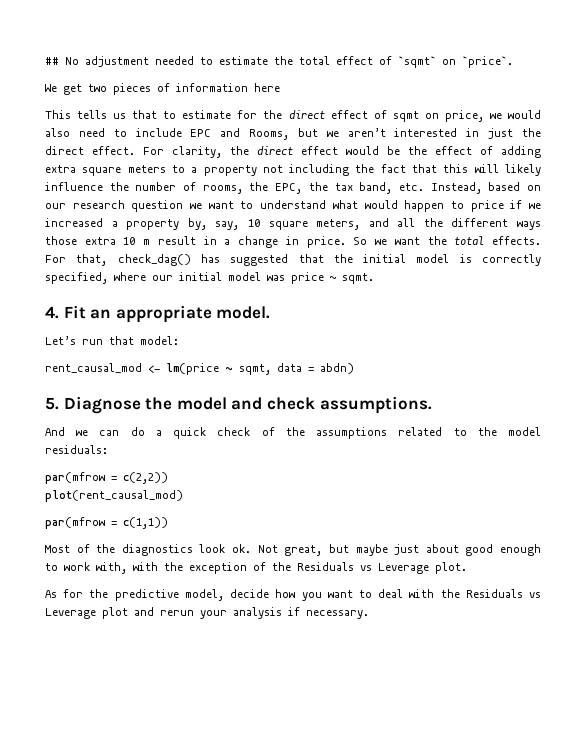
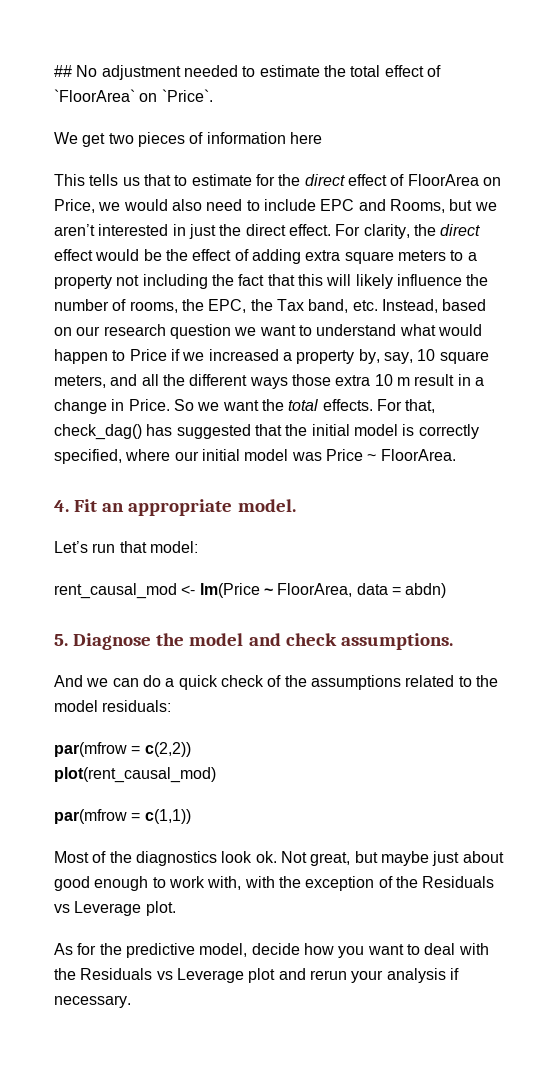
- ## No adjustment needed to estimate the total effect of `sqmt` on `price`.
+ ## No adjustment needed to estimate the total effect of `FloorArea` on `Price`.
- This tells us that to estimate for the direct effect of sqmt on price, we would also need to include EPC and Rooms, but we aren’t interested in just the direct effect.
+ This tells us that to estimate for the direct effect of FloorArea on Price, we would also need to include EPC and Rooms, but we aren’t interested in just the direct effect.
- For clarity, the direct effect would be the effect of adding extra square meters to a property not including the fact that this will likely influence the number of rooms, the EPC, the tax band, etc. Instead, based on our research question we want to understand what would happen to price if we increased a property by, say, 10 square meters, and all the different ways those extra 10 m result in a change in price.
+ For clarity, the direct effect would be the effect of adding extra square meters to a property not including the fact that this will likely influence the number of rooms, the EPC, the Tax band, etc. Instead, based on our research question we want to understand what would happen to Price if we increased a property by, say, 10 square meters, and all the different ways those extra 10 m result in a change in Price.
- For that, check_dag() has suggested that the initial model is correctly specified, where our initial model was price ~ sqmt.
+ For that, check_dag() has suggested that the initial model is correctly specified, where our initial model was Price ~ FloorArea.
- rent_causal_mod <- lm(price ~ sqmt, data = abdn)
+ rent_causal_mod <- lm(Price ~ FloorArea, data = abdn)

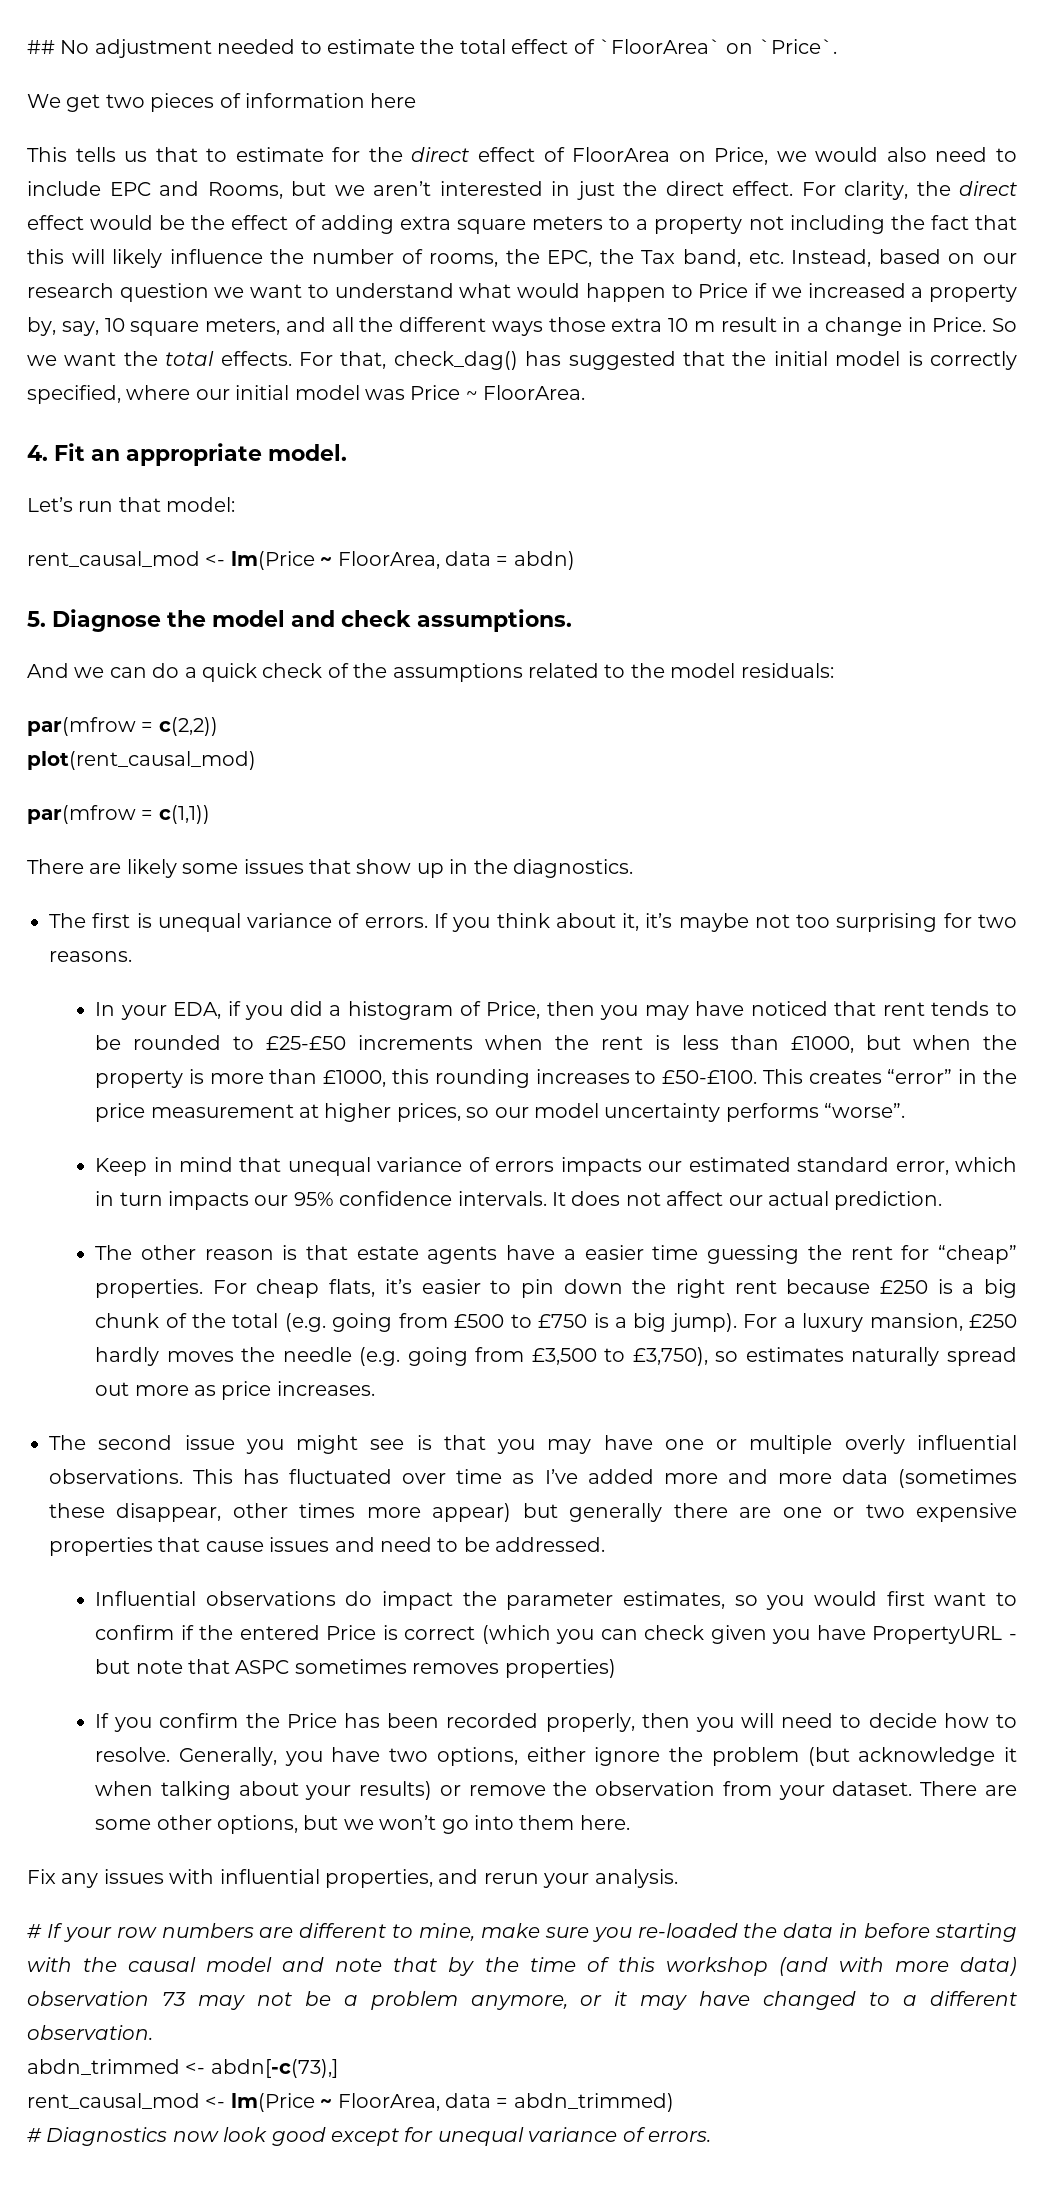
- Most of the diagnostics look ok. Not great, but maybe just about good enough to work with, with the exception of the Residuals vs Leverage plot.
- As for the predictive model, decide how you want to deal with the Residuals vs Leverage plot and rerun your analysis if necessary.
+ There are likely some issues that show up in the diagnostics.
+ The first is unequal variance of errors. If you think about it, it’s maybe not too surprising for two reasons.
+ In your EDA, if you did a histogram of Price, then you may have noticed that rent tends to be rounded to £25-£50 increments when the rent is less than £1000, but when the property is more than £1000, this rounding increases to £50-£100. This creates “error” in the price measurement at higher prices, so our model uncertainty performs “worse”.
+ Keep in mind that unequal variance of errors impacts our estimated standard error, which in turn impacts our 95% confidence intervals. It does not affect our actual prediction.
+ The other reason is that estate agents have a easier time guessing the rent for “cheap” properties. For cheap flats, it’s easier to pin down the right rent because £250 is a big chunk of the total (e.g. going from £500 to £750 is a big jump). For a luxury mansion, £250 hardly moves the needle (e.g. going from £3,500 to £3,750), so estimates naturally spread out more as price increases.
+ The second issue you might see is that you may have one or multiple overly influential observations. This has fluctuated over time as I’ve added more and more data (sometimes these disappear, other times more appear) but generally there are one or two expensive properties that cause issues and need to be addressed.
+ Influential observations do impact the parameter estimates, so you would first want to confirm if the entered Price is correct (which you can check given you have PropertyURL - but note that ASPC sometimes removes properties)
+ If you confirm the Price has been recorded properly, then you will need to decide how to resolve. Generally, you have two options, either ignore the problem (but acknowledge it when talking about your results) or remove the observation from your dataset. There are some other options, but we won’t go into them here.
+ Fix any issues with influential properties, and rerun your analysis.
+ # If your row numbers are different to mine, make sure you re-loaded the data in before starting with the causal model and note that by the time of this workshop (and with more data) observation 73 may not be a problem anymore, or it may have changed to a different observation.
+ abdn_trimmed <- abdn[-c(73),]
+ rent_causal_mod <- lm(Price ~ FloorArea, data = abdn_trimmed)
+ # Diagnostics now look good except for unequal variance of errors.

